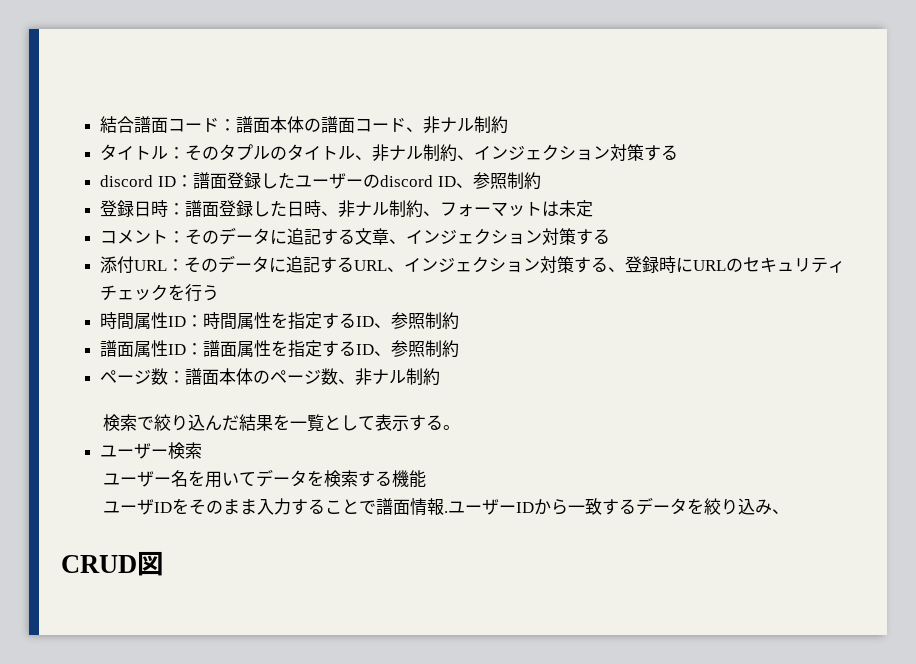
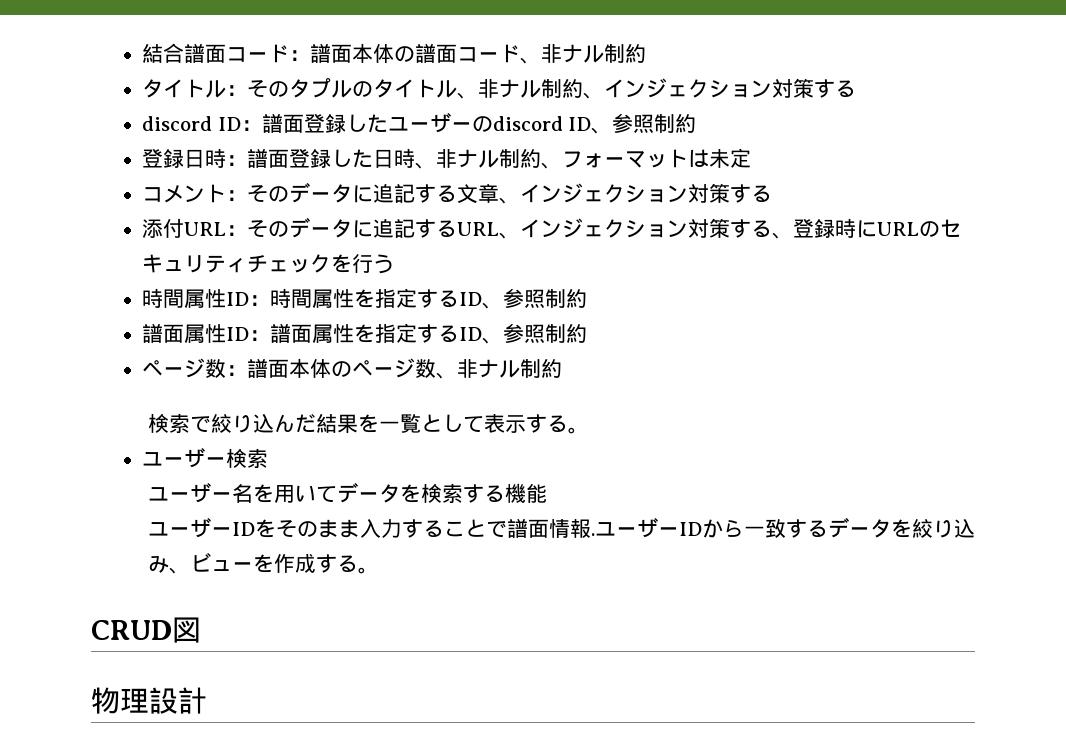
- ユーザIDをそのまま入力することで譜面情報.
+ ユーザーIDをそのまま入力することで譜面情報.
- ユーザーIDから一致するデータを絞り込み、
+ ユーザーIDから一致するデータを絞り込み、ビューを作成する。
+ 物理設計

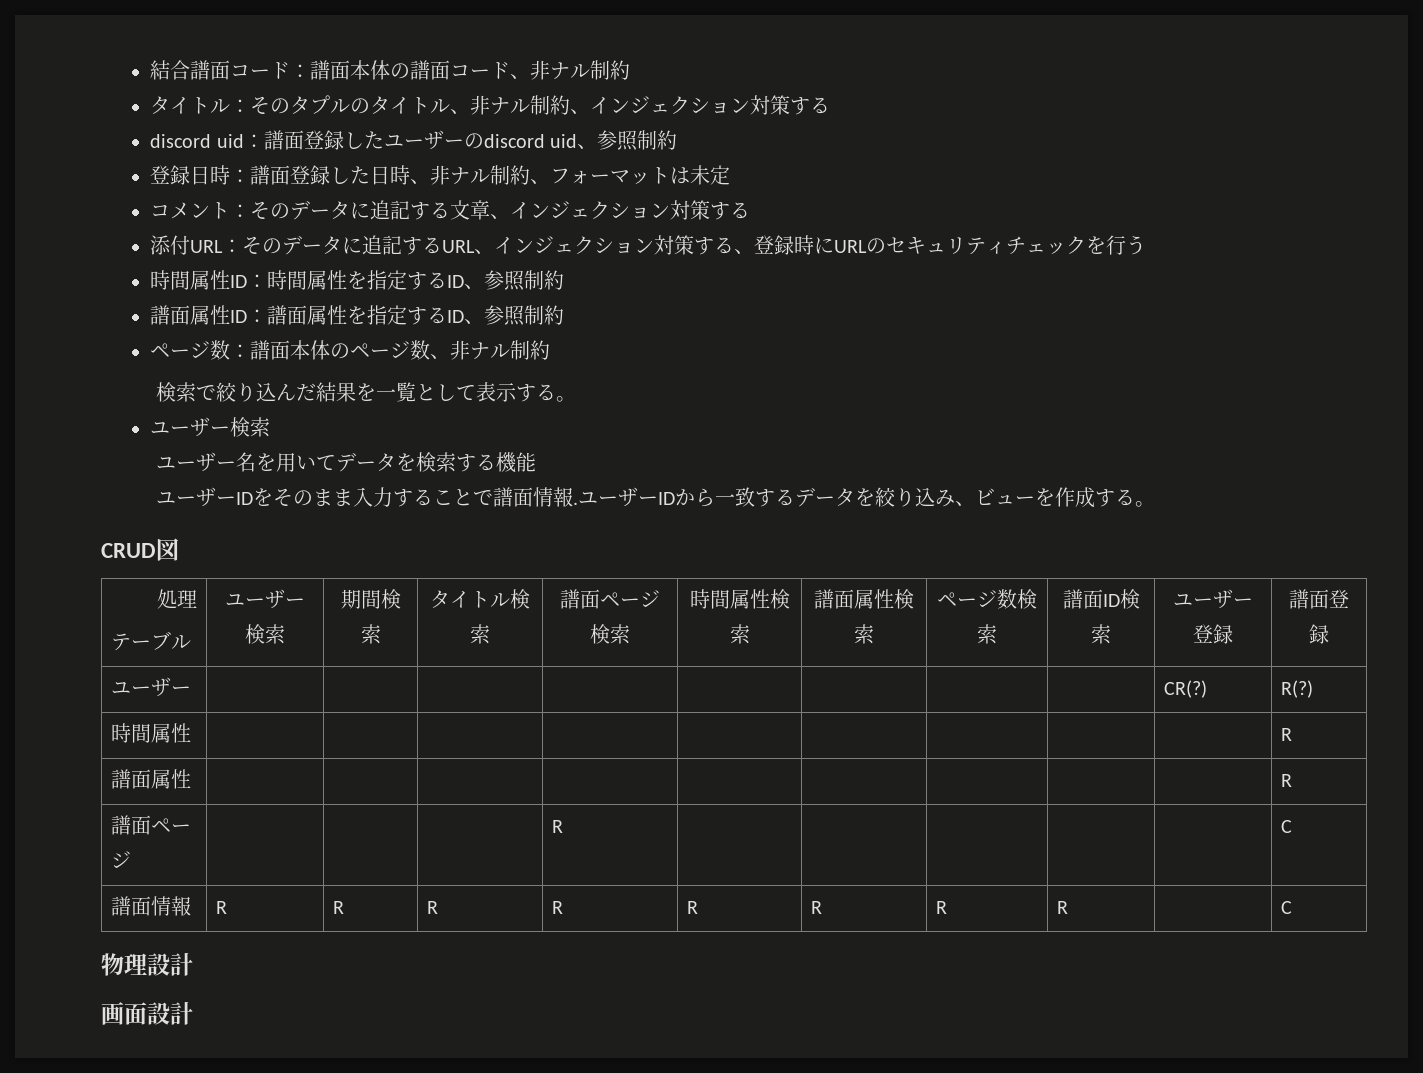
- discord ID：譜面登録したユーザーのdiscord ID、参照制約
+ discord uid：譜面登録したユーザーのdiscord uid、参照制約
+ 処理
+ テーブル | ユーザー検索 | 期間検索 | タイトル検索 | 譜面ページ検索 | 時間属性検索 | 譜面属性検索 | ページ数検索 | 譜面ID検索 | ユーザー登録 | 譜面登録
+ ユーザー | | | | | | | | | CR(?) | R(?)
+ 時間属性 | | | | | | | | | | R
+ 譜面属性 | | | | | | | | | | R
+ 譜面ページ | | | | R | | | | | | C
+ 譜面情報 | R | R | R | R | R | R | R | R | | C
+ 画面設計

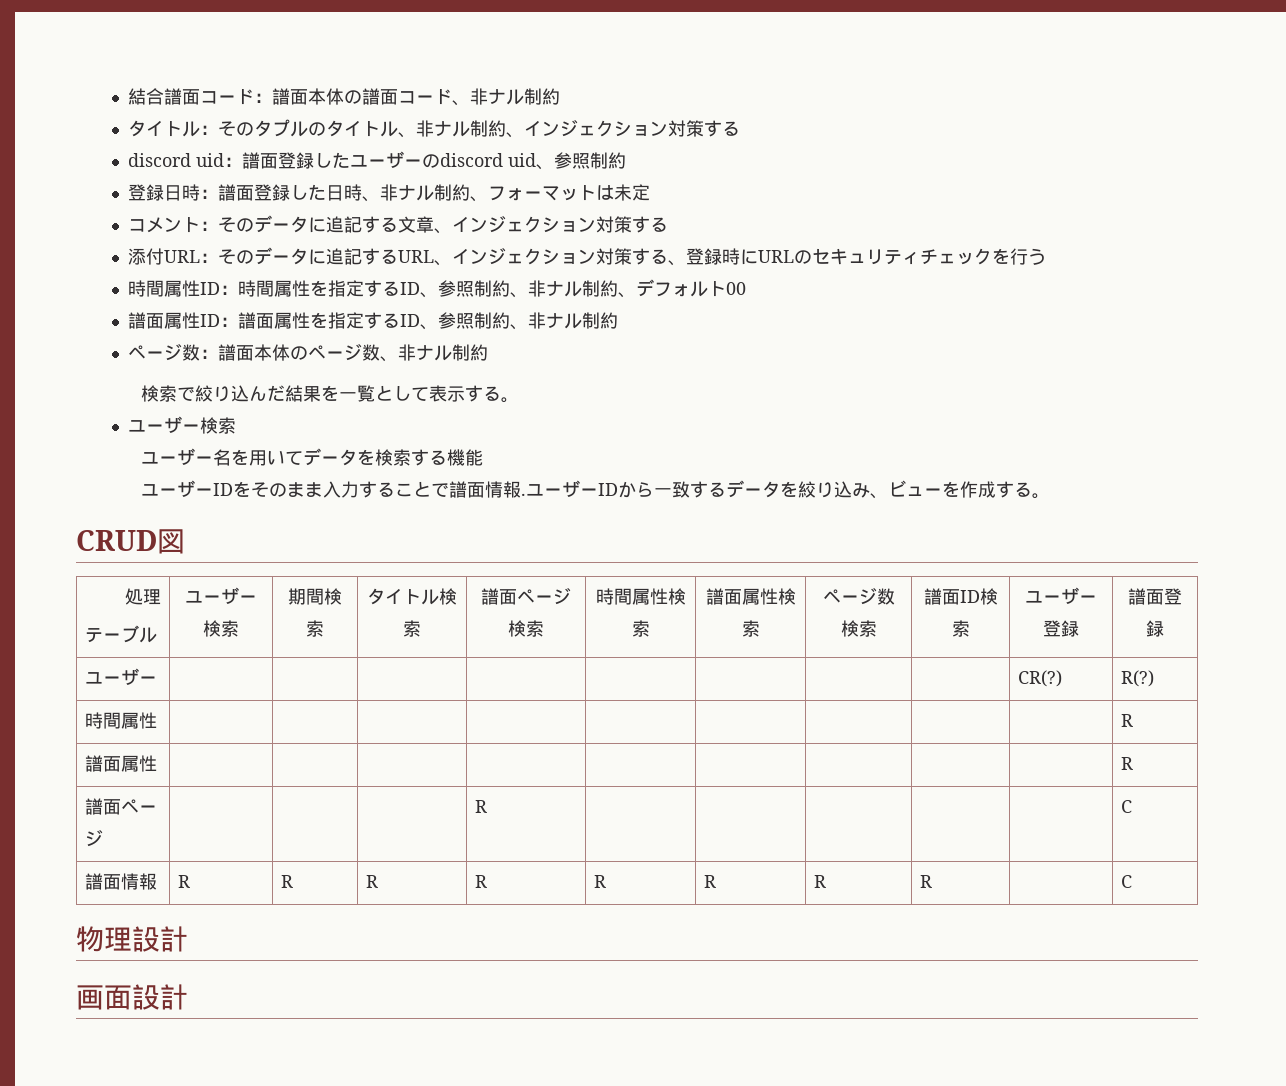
- 時間属性ID：時間属性を指定するID、参照制約
+ 時間属性ID：時間属性を指定するID、参照制約、非ナル制約、デフォルト00
- 譜面属性ID：譜面属性を指定するID、参照制約
+ 譜面属性ID：譜面属性を指定するID、参照制約、非ナル制約

